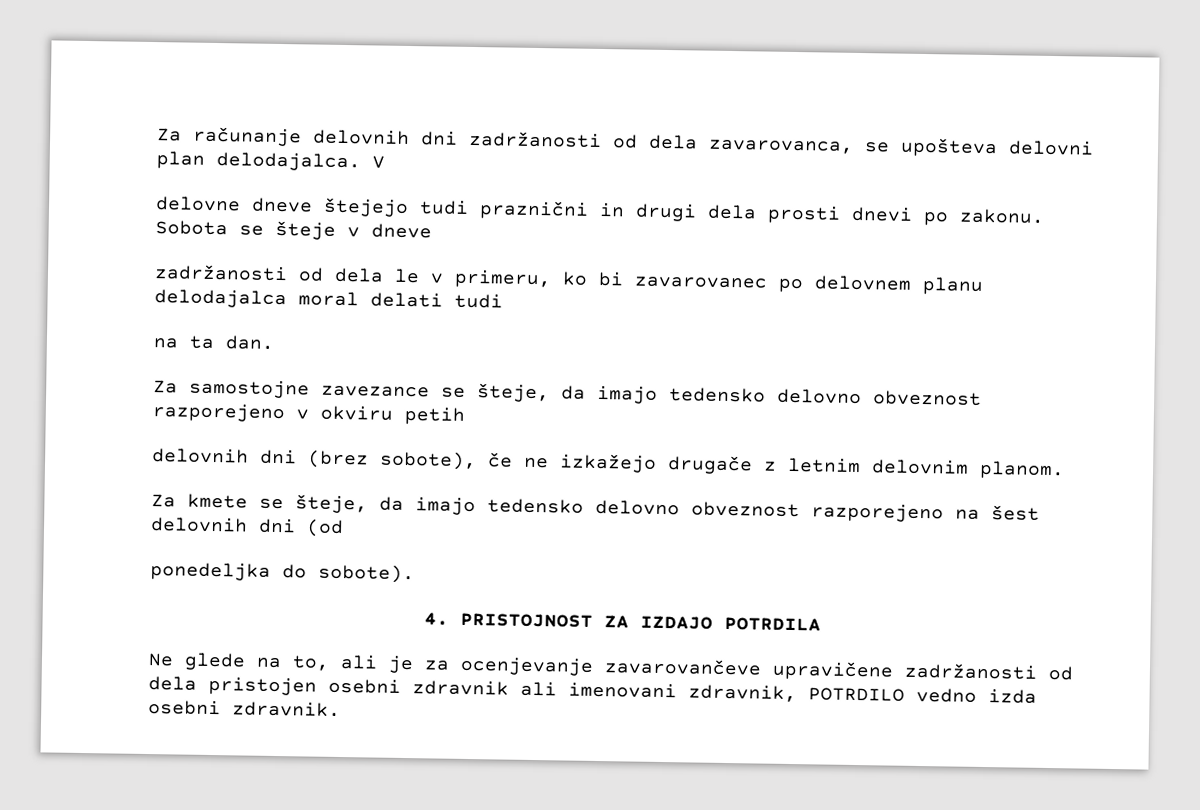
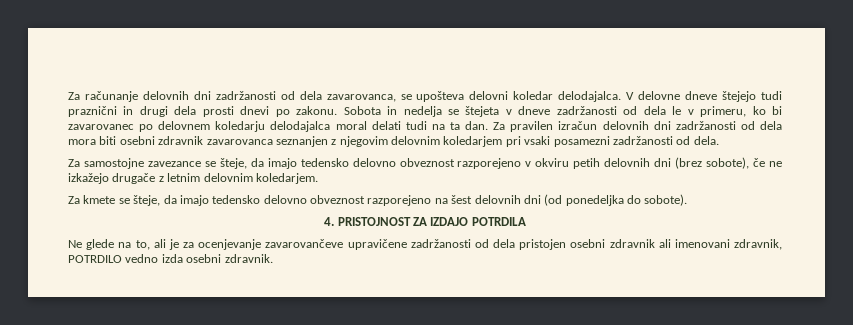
- Za računanje delovnih dni zadržanosti od dela zavarovanca, se upošteva delovni plan delodajalca.
+ Za računanje delovnih dni zadržanosti od dela zavarovanca, se upošteva delovni koledar delodajalca.
- V
- delovne dneve štejejo tudi praznični in drugi dela prosti dnevi po zakonu.
+ V delovne dneve štejejo tudi praznični in drugi dela prosti dnevi po zakonu.
- Sobota se šteje v dneve
- zadržanosti od dela le v primeru, ko bi zavarovanec po delovnem planu delodajalca moral delati tudi
- na ta dan.
+ Sobota in nedelja se štejeta v dneve zadržanosti od dela le v primeru, ko bi zavarovanec po delovnem koledarju delodajalca moral delati tudi na ta dan. Za pravilen izračun delovnih dni zadržanosti od dela mora biti osebni zdravnik zavarovanca seznanjen z njegovim delovnim koledarjem pri vsaki posamezni zadržanosti od dela.
- Za samostojne zavezance se šteje, da imajo tedensko delovno obveznost razporejeno v okviru petih
- delovnih dni (brez sobote), če ne izkažejo drugače z letnim delovnim planom.
+ Za samostojne zavezance se šteje, da imajo tedensko delovno obveznost razporejeno v okviru petih delovnih dni (brez sobote), če ne izkažejo drugače z letnim delovnim koledarjem.
- Za kmete se šteje, da imajo tedensko delovno obveznost razporejeno na šest delovnih dni (od
- ponedeljka do sobote).
+ Za kmete se šteje, da imajo tedensko delovno obveznost razporejeno na šest delovnih dni (od ponedeljka do sobote).

